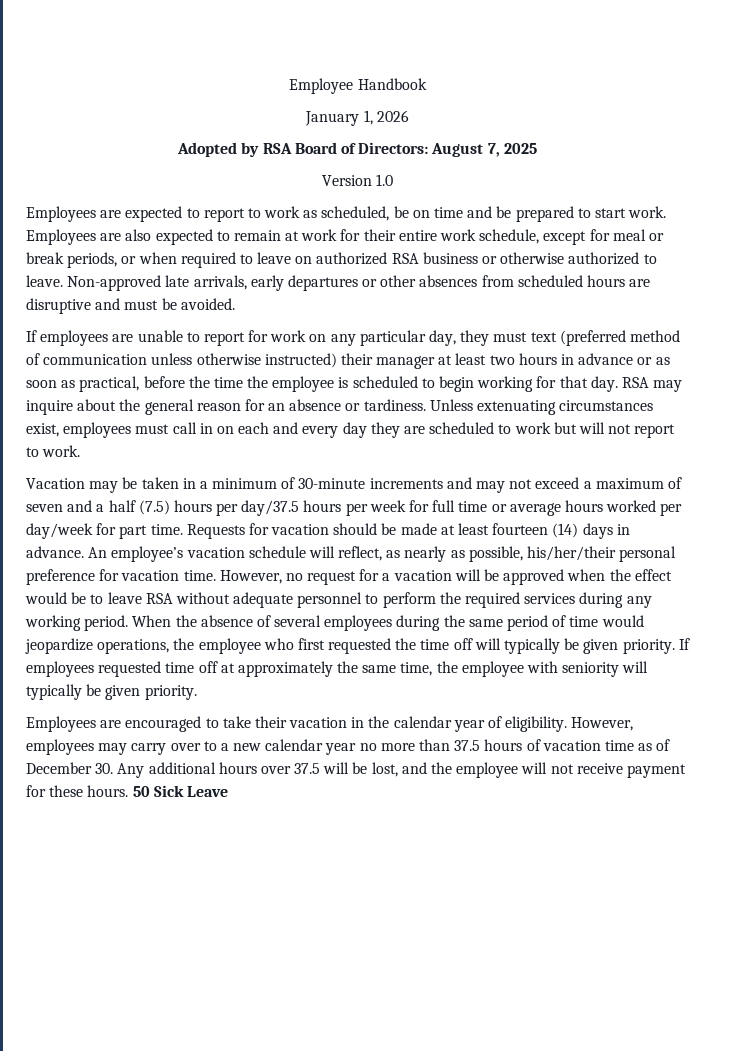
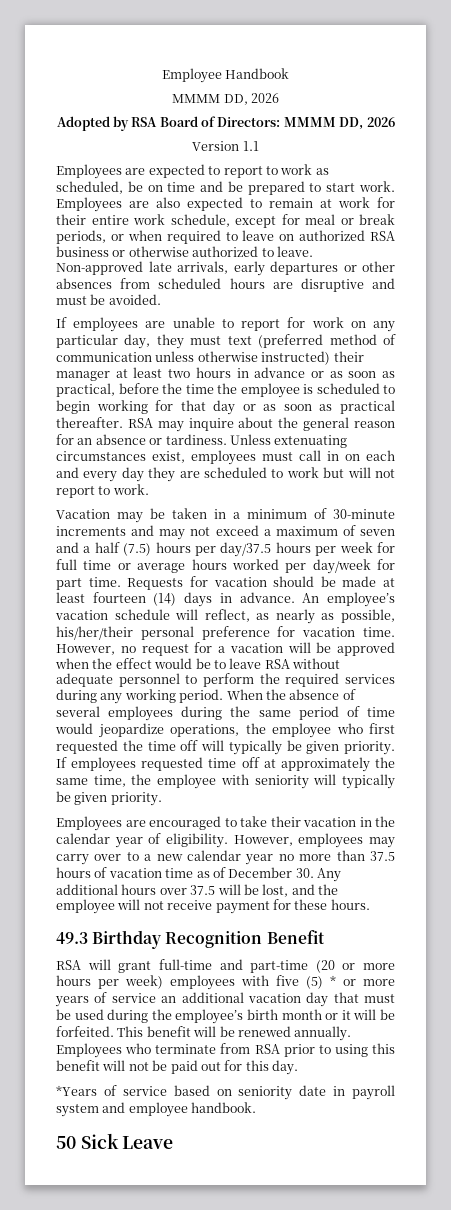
  Employee Handbook
- January 1, 2026
+ MMMM DD, 2026
- Adopted by RSA Board of Directors: August 7, 2025
+ Adopted by RSA Board of Directors: MMMM DD, 2026
- Version 1.0
+ Version 1.1
- If employees are unable to report for work on any particular day, they must text (preferred method of communication unless otherwise instructed) their manager at least two hours in advance or as soon as practical, before the time the employee is scheduled to begin working for that day.
+ If employees are unable to report for work on any particular day, they must text (preferred method of communication unless otherwise instructed) their manager at least two hours in advance or as soon as practical, before the time the employee is scheduled to begin working for that day or as soon as practical thereafter.
- However, employees may carry over to a new calendar year no more than 37.5 hours of vacation time as of December 30. Any additional hours over 37.5 will be lost, and the employee will not receive payment for these hours. 50 Sick Leave
+ However, employees may carry over to a new calendar year no more than 37.5 hours of vacation time as of December 30. Any additional hours over 37.5 will be lost, and the employee will not receive payment for these hours.
+ 49.3 Birthday Recognition Benefit
+ RSA will grant full-time and part-time (20 or more hours per week) employees with five (5) * or more years of service an additional vacation day that must be used during the employee’s birth month or it will be forfeited. This benefit will be renewed annually. Employees who terminate from RSA prior to using this benefit will not be paid out for this day.
+ *Years of service based on seniority date in payroll system and employee handbook.
+ 50 Sick Leave

